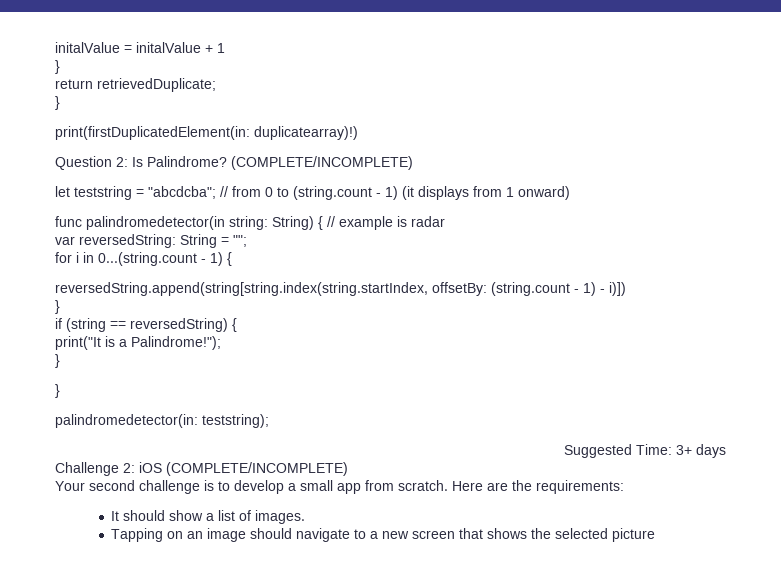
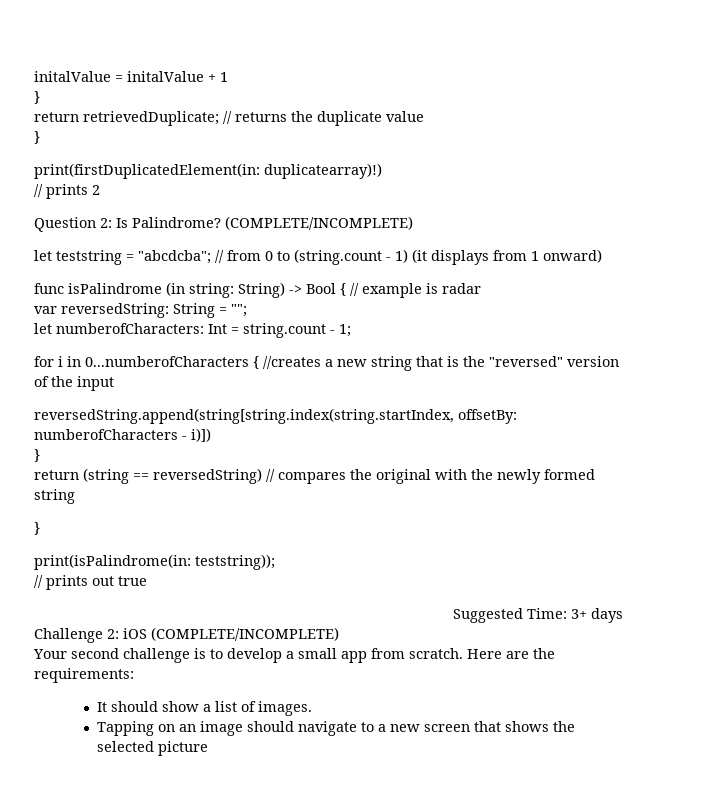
- return retrievedDuplicate;
+ return retrievedDuplicate; // returns the duplicate value
+ // prints 2
- func palindromedetector(in string: String) { // example is radar
+ func isPalindrome (in string: String) -> Bool { // example is radar
- for i in 0...(string.count - 1) {
+ let numberofCharacters: Int = string.count - 1;
+ for i in 0...numberofCharacters { //creates a new string that is the "reversed" version of the input
- reversedString.append(string[string.index(string.startIndex, offsetBy: (string.count - 1) - i)])
+ reversedString.append(string[string.index(string.startIndex, offsetBy: numberofCharacters - i)])
- if (string == reversedString) {
- print("It is a Palindrome!");
+ return (string == reversedString) // compares the original with the newly formed string
  }
- }
- palindromedetector(in: teststring);
+ print(isPalindrome(in: teststring));
+ // prints out true

